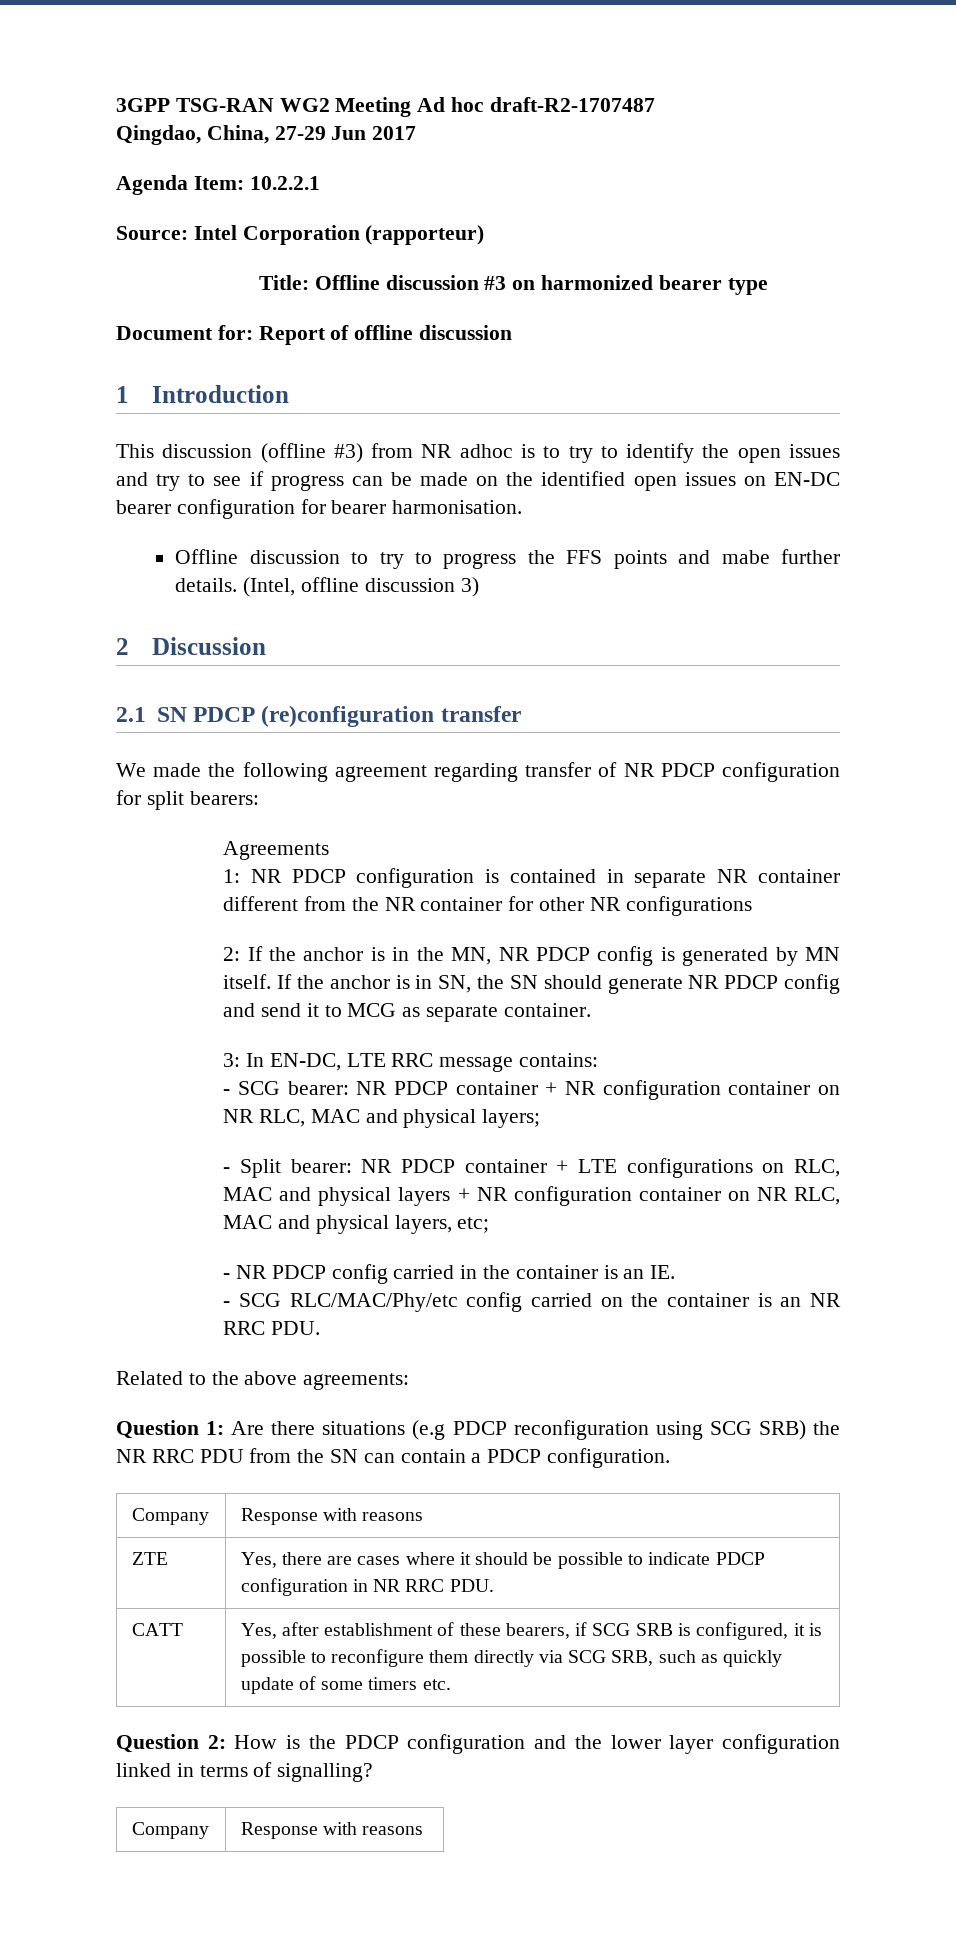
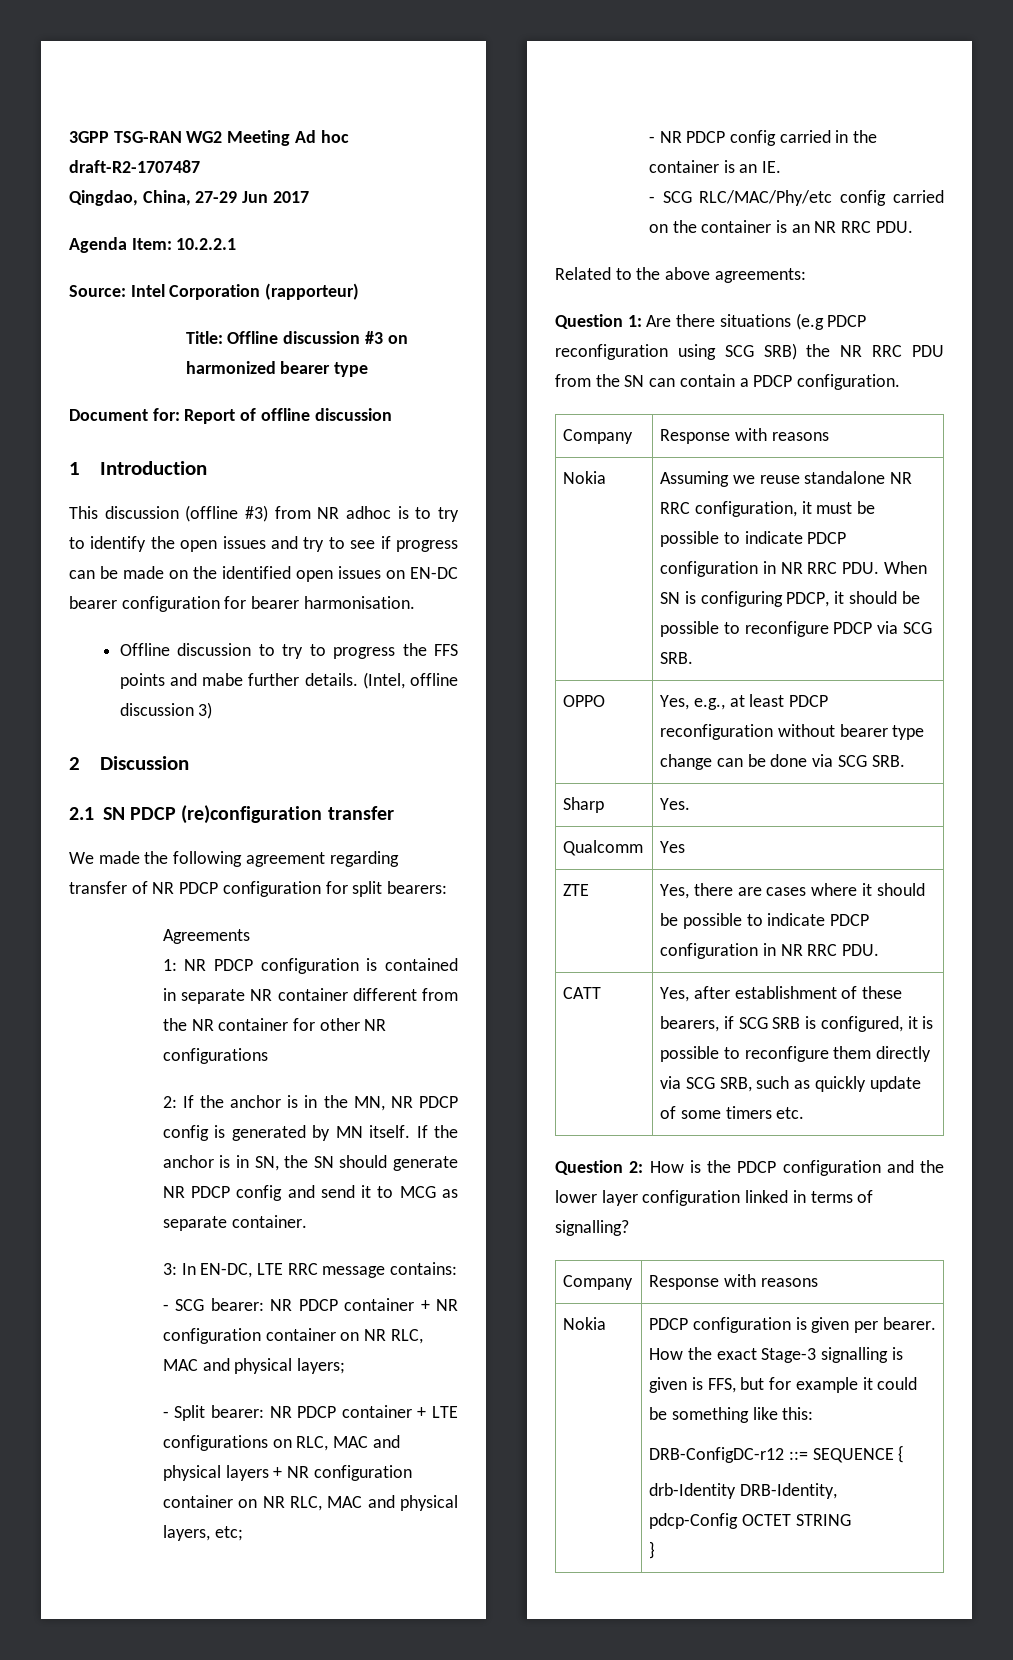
+ Nokia | Assuming we reuse standalone NR RRC configuration, it must be possible to indicate PDCP configuration in NR RRC PDU. When SN is configuring PDCP, it should be possible to reconfigure PDCP via SCG SRB.
+ OPPO | Yes, e.g., at least PDCP reconfiguration without bearer type change can be done via SCG SRB.
+ Sharp | Yes.
+ Qualcomm | Yes
+ Nokia | PDCP configuration is given per bearer. How the exact Stage-3 signalling is given is FFS, but for example it could be something like this:
+ DRB-ConfigDC-r12 ::= SEQUENCE {
+ drb-Identity DRB-Identity,
+ pdcp-Config OCTET STRING
+ }

